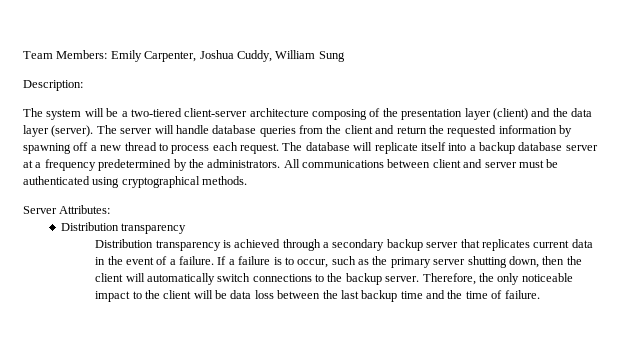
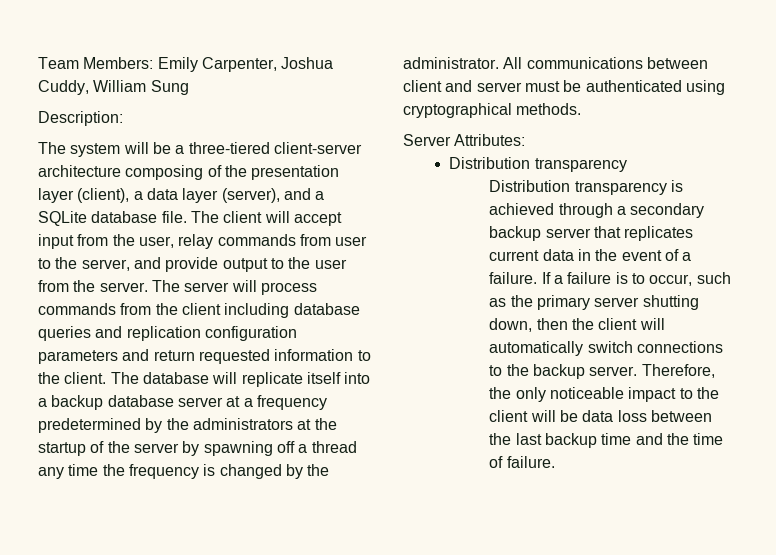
- The system will be a two-tiered client-server architecture composing of the presentation layer (client) and the data layer (server). The server will handle database queries from the client and return the requested information by spawning off a new thread to process each request.
+ The system will be a three-tiered client-server architecture composing of the presentation layer (client), a data layer (server), and a SQLite database file. The client will accept input from the user, relay commands from user to the server, and provide output to the user from the server. The server will process commands from the client including database queries and replication configuration parameters and return requested information to the client.
- The database will replicate itself into a backup database server at a frequency predetermined by the administrators.
+ The database will replicate itself into a backup database server at a frequency predetermined by the administrators at the startup of the server by spawning off a thread any time the frequency is changed by the administrator.

